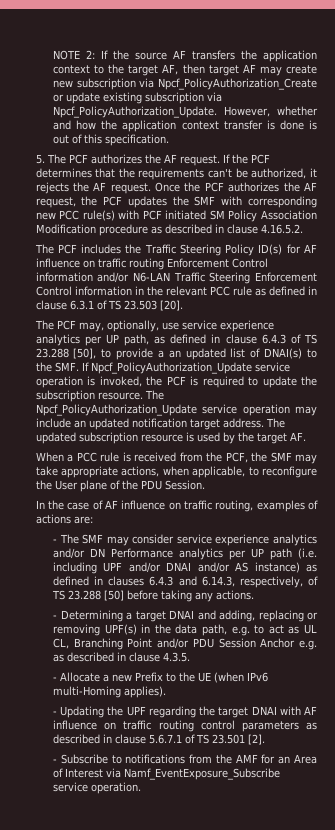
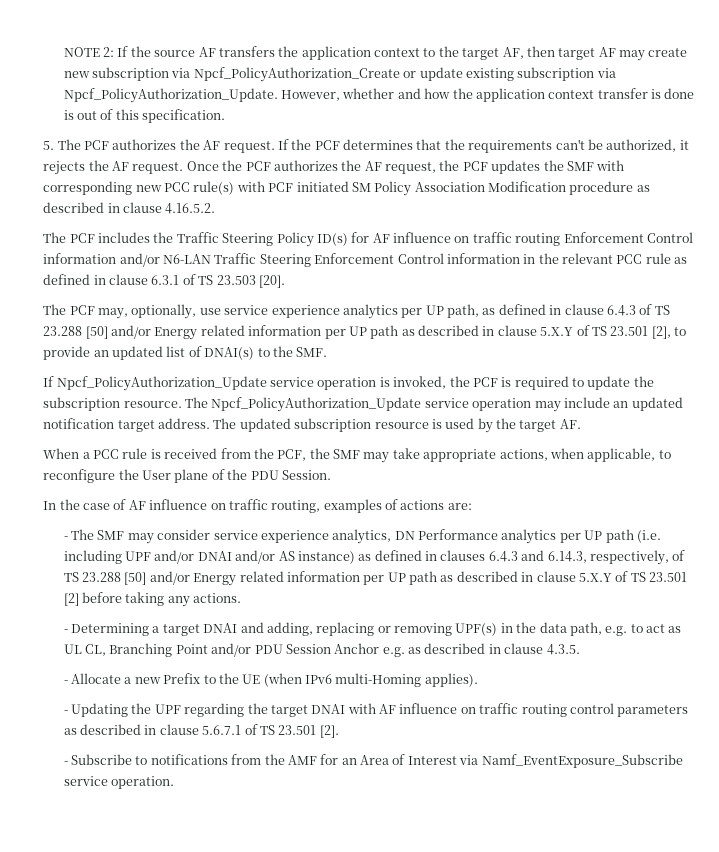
- The PCF may, optionally, use service experience analytics per UP path, as defined in clause 6.4.3 of TS 23.288 [50], to provide a an updated list of DNAI(s) to the SMF. If Npcf_PolicyAuthorization_Update service operation is invoked, the PCF is required to update the subscription resource.
+ The PCF may, optionally, use service experience analytics per UP path, as defined in clause 6.4.3 of TS 23.288 [50] and/or Energy related information per UP path as described in clause 5.X.Y of TS 23.501 [2], to provide an updated list of DNAI(s) to the SMF.
+ If Npcf_PolicyAuthorization_Update service operation is invoked, the PCF is required to update the subscription resource.
- - The SMF may consider service experience analytics and/or DN Performance analytics per UP path (i.e. including UPF and/or DNAI and/or AS instance) as defined in clauses 6.4.3 and 6.14.3, respectively, of TS 23.288 [50] before taking any actions.
+ - The SMF may consider service experience analytics, DN Performance analytics per UP path (i.e. including UPF and/or DNAI and/or AS instance) as defined in clauses 6.4.3 and 6.14.3, respectively, of TS 23.288 [50] and/or Energy related information per UP path as described in clause 5.X.Y of TS 23.501 [2] before taking any actions.

